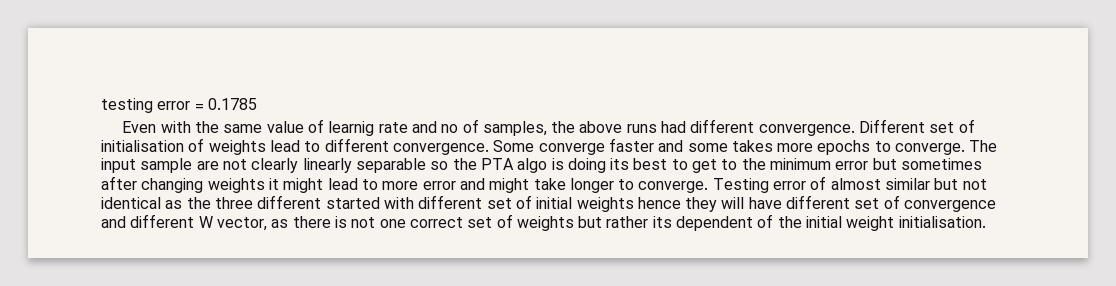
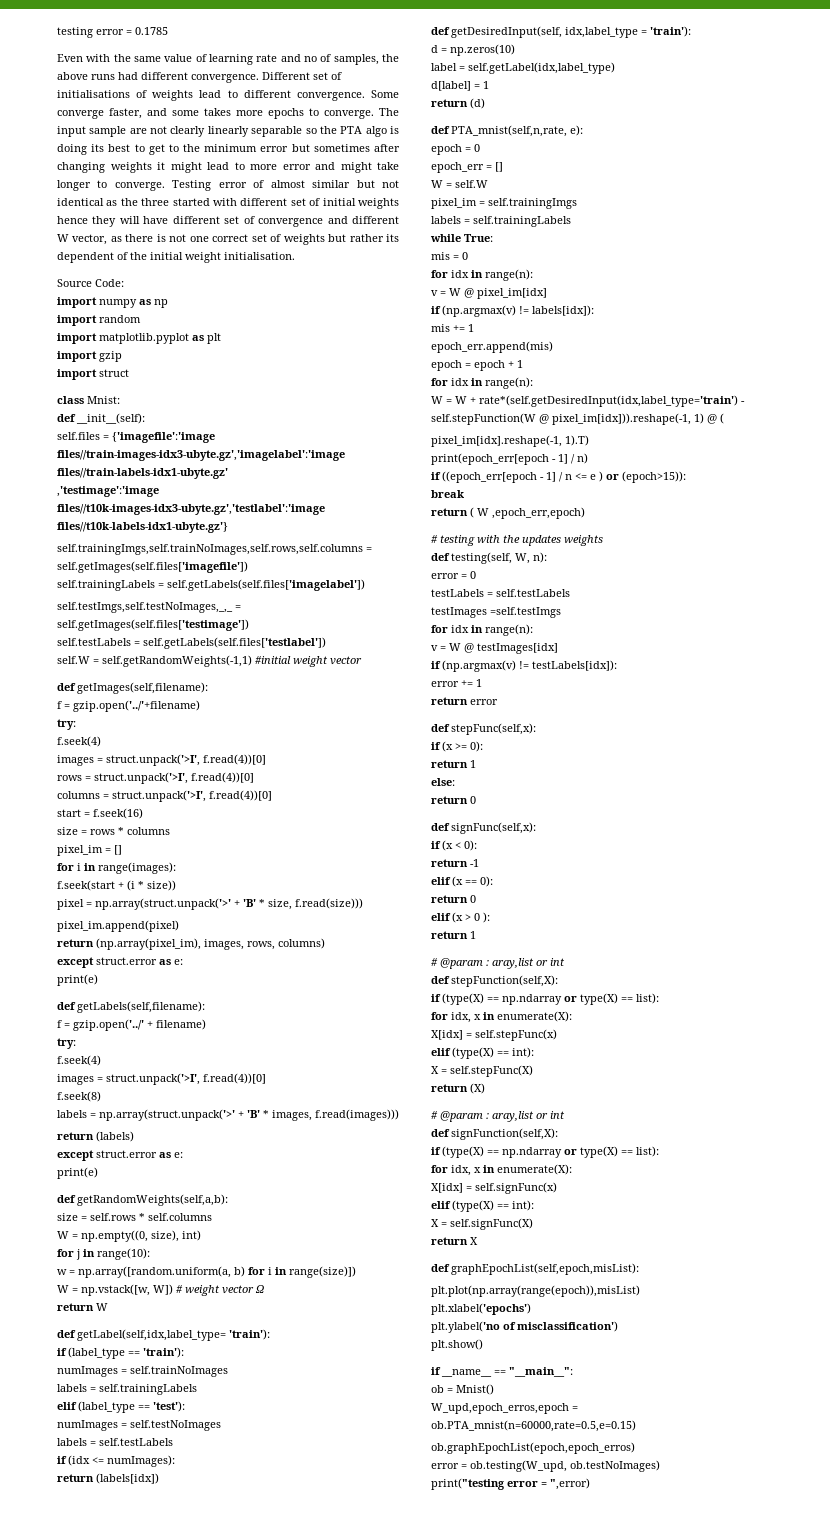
- Even with the same value of learnig rate and no of samples, the above runs had different convergence.
+ Even with the same value of learning rate and no of samples, the above runs had different convergence.
- Different set of initialisation of weights lead to different convergence.
+ Different set of initialisations of weights lead to different convergence.
- Some converge faster and some takes more epochs to converge.
+ Some converge faster, and some takes more epochs to converge.
- Testing error of almost similar but not identical as the three different started with different set of initial weights hence they will have different set of convergence and different W vector, as there is not one correct set of weights but rather its dependent of the initial weight initialisation.
+ Testing error of almost similar but not identical as the three started with different set of initial weights hence they will have different set of convergence and different W vector, as there is not one correct set of weights but rather its dependent of the initial weight initialisation.
+ Source Code:
+ import numpy as np
+ import random
+ import matplotlib.pyplot as plt
+ import gzip
+ import struct
+ class Mnist:
+ def __init__(self):
+ self.files = {'imagefile':'image files//train-images-idx3-ubyte.gz','imagelabel':'image files//train-labels-idx1-ubyte.gz'
+ ,'testimage':'image files//t10k-images-idx3-ubyte.gz','testlabel':'image files//t10k-labels-idx1-ubyte.gz'}
+ self.trainingImgs,self.trainNoImages,self.rows,self.columns = self.getImages(self.files['imagefile'])
+ self.trainingLabels = self.getLabels(self.files['imagelabel'])
+ self.testImgs,self.testNoImages,_,_ = self.getImages(self.files['testimage'])
+ self.testLabels = self.getLabels(self.files['testlabel'])
+ self.W = self.getRandomWeights(-1,1) #initial weight vector
+ def getImages(self,filename):
+ f = gzip.open('../'+filename)
+ try:
+ f.seek(4)
+ images = struct.unpack('>I', f.read(4))[0]
+ rows = struct.unpack('>I', f.read(4))[0]
+ columns = struct.unpack('>I', f.read(4))[0]
+ start = f.seek(16)
+ size = rows * columns
+ pixel_im = []
+ for i in range(images):
+ f.seek(start + (i * size))
+ pixel = np.array(struct.unpack('>' + 'B' * size, f.read(size)))
+ pixel_im.append(pixel)
+ return (np.array(pixel_im), images, rows, columns)
+ except struct.error as e:
+ print(e)
+ def getLabels(self,filename):
+ f = gzip.open('../' + filename)
+ try:
+ f.seek(4)
+ images = struct.unpack('>I', f.read(4))[0]
+ f.seek(8)
+ labels = np.array(struct.unpack('>' + 'B' * images, f.read(images)))
+ return (labels)
+ except struct.error as e:
+ print(e)
+ def getRandomWeights(self,a,b):
+ size = self.rows * self.columns
+ W = np.empty((0, size), int)
+ for j in range(10):
+ w = np.array([random.uniform(a, b) for i in range(size)])
+ W = np.vstack([w, W]) # weight vector Ω
+ return W
+ def getLabel(self,idx,label_type= 'train'):
+ if (label_type == 'train'):
+ numImages = self.trainNoImages
+ labels = self.trainingLabels
+ elif (label_type == 'test'):
+ numImages = self.testNoImages
+ labels = self.testLabels
+ if (idx <= numImages):
+ return (labels[idx])
+ def getDesiredInput(self, idx,label_type = 'train'):
+ d = np.zeros(10)
+ label = self.getLabel(idx,label_type)
+ d[label] = 1
+ return (d)
+ def PTA_mnist(self,n,rate, e):
+ epoch = 0
+ epoch_err = []
+ W = self.W
+ pixel_im = self.trainingImgs
+ labels = self.trainingLabels
+ while True:
+ mis = 0
+ for idx in range(n):
+ v = W @ pixel_im[idx]
+ if (np.argmax(v) != labels[idx]):
+ mis += 1
+ epoch_err.append(mis)
+ epoch = epoch + 1
+ for idx in range(n):
+ W = W + rate*(self.getDesiredInput(idx,label_type='train') - self.stepFunction(W @ pixel_im[idx])).reshape(-1, 1) @ (
+ pixel_im[idx].reshape(-1, 1).T)
+ print(epoch_err[epoch - 1] / n)
+ if ((epoch_err[epoch - 1] / n <= e ) or (epoch>15)):
+ break
+ return ( W ,epoch_err,epoch)
+ # testing with the updates weights
+ def testing(self, W, n):
+ error = 0
+ testLabels = self.testLabels
+ testImages =self.testImgs
+ for idx in range(n):
+ v = W @ testImages[idx]
+ if (np.argmax(v) != testLabels[idx]):
+ error += 1
+ return error
+ def stepFunc(self,x):
+ if (x >= 0):
+ return 1
+ else:
+ return 0
+ def signFunc(self,x):
+ if (x < 0):
+ return -1
+ elif (x == 0):
+ return 0
+ elif (x > 0 ):
+ return 1
+ # @param : aray,list or int
+ def stepFunction(self,X):
+ if (type(X) == np.ndarray or type(X) == list):
+ for idx, x in enumerate(X):
+ X[idx] = self.stepFunc(x)
+ elif (type(X) == int):
+ X = self.stepFunc(X)
+ return (X)
+ # @param : aray,list or int
+ def signFunction(self,X):
+ if (type(X) == np.ndarray or type(X) == list):
+ for idx, x in enumerate(X):
+ X[idx] = self.signFunc(x)
+ elif (type(X) == int):
+ X = self.signFunc(X)
+ return X
+ def graphEpochList(self,epoch,misList):
+ plt.plot(np.array(range(epoch)),misList)
+ plt.xlabel('epochs')
+ plt.ylabel('no of misclassification')
+ plt.show()
+ if __name__ == "__main__":
+ ob = Mnist()
+ W_upd,epoch_erros,epoch = ob.PTA_mnist(n=60000,rate=0.5,e=0.15)
+ ob.graphEpochList(epoch,epoch_erros)
+ error = ob.testing(W_upd, ob.testNoImages)
+ print("testing error = ",error)

